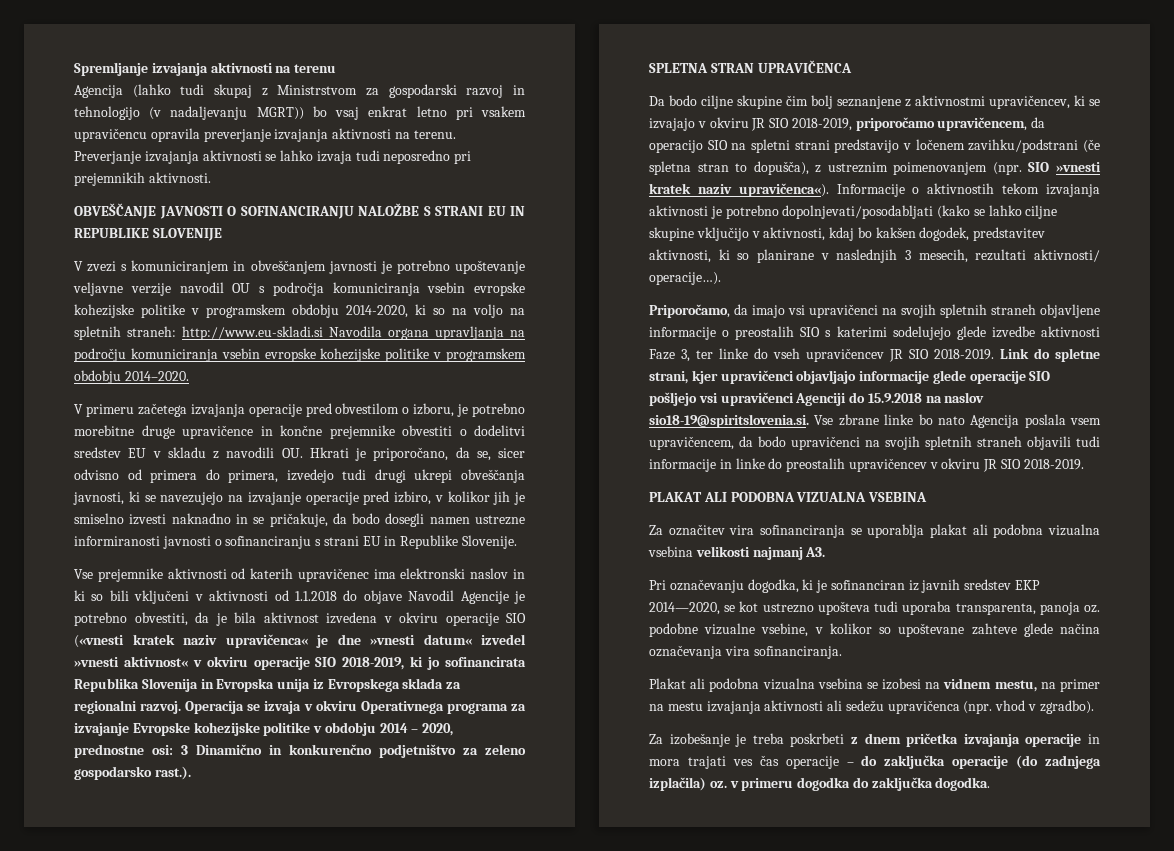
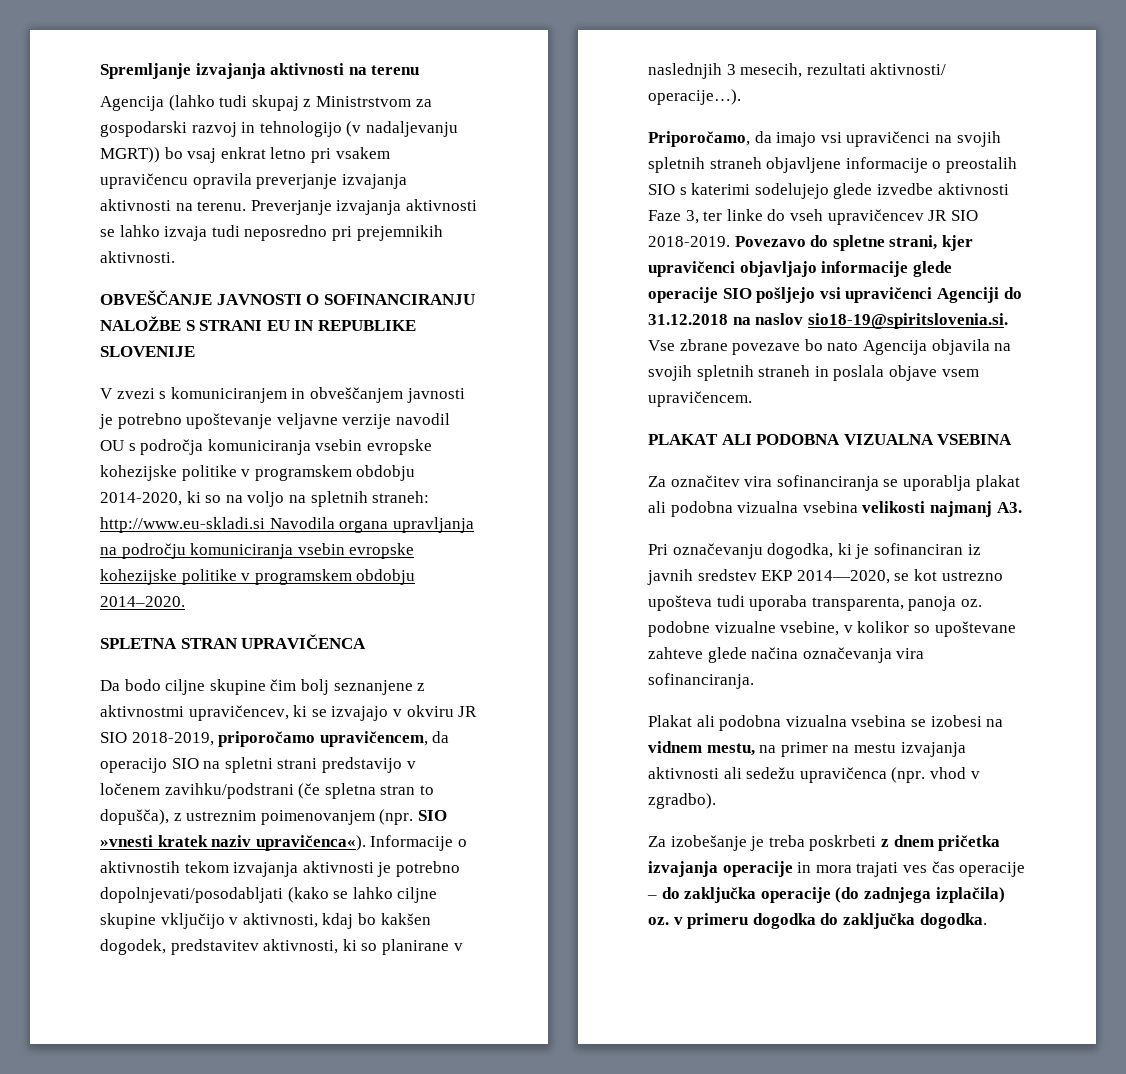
- V primeru začetega izvajanja operacije pred obvestilom o izboru, je potrebno morebitne druge upravičence in končne prejemnike obvestiti o dodelitvi sredstev EU v skladu z navodili OU. Hkrati je priporočano, da se, sicer odvisno od primera do primera, izvedejo tudi drugi ukrepi obveščanja javnosti, ki se navezujejo na izvajanje operacije pred izbiro, v kolikor jih je smiselno izvesti naknadno in se pričakuje, da bodo dosegli namen ustrezne informiranosti javnosti o sofinanciranju s strani EU in Republike Slovenije.
- Vse prejemnike aktivnosti od katerih upravičenec ima elektronski naslov in ki so bili vključeni v aktivnosti od 1.1.2018 do objave Navodil Agencije je potrebno obvestiti, da je bila aktivnost izvedena v okviru operacije SIO («vnesti kratek naziv upravičenca« je dne »vnesti datum« izvedel »vnesti aktivnost« v okviru operacije SIO 2018-2019, ki jo sofinancirata Republika Slovenija in Evropska unija iz Evropskega sklada za regionalni razvoj. Operacija se izvaja v okviru Operativnega programa za izvajanje Evropske kohezijske politike v obdobju 2014 – 2020, prednostne osi: 3 Dinamično in konkurenčno podjetništvo za zeleno gospodarsko rast.).
- Link do spletne strani, kjer upravičenci objavljajo informacije glede operacije SIO pošljejo vsi upravičenci Agenciji do 15.9.2018 na naslov sio18-19@spiritslovenia.si. Vse zbrane linke bo nato Agencija poslala vsem upravičencem, da bodo upravičenci na svojih spletnih straneh objavili tudi informacije in linke do preostalih upravičencev v okviru JR SIO 2018-2019.
+ Povezavo do spletne strani, kjer upravičenci objavljajo informacije glede operacije SIO pošljejo vsi upravičenci Agenciji do 31.12.2018 na naslov sio18-19@spiritslovenia.si. Vse zbrane povezave bo nato Agencija objavila na svojih spletnih straneh in poslala objave vsem upravičencem.

